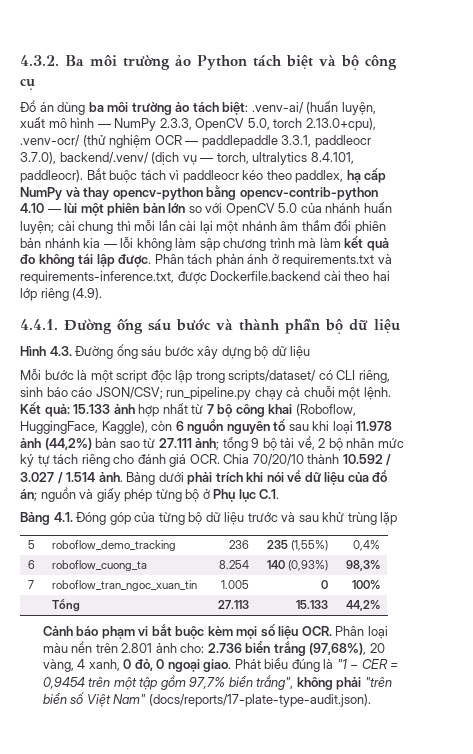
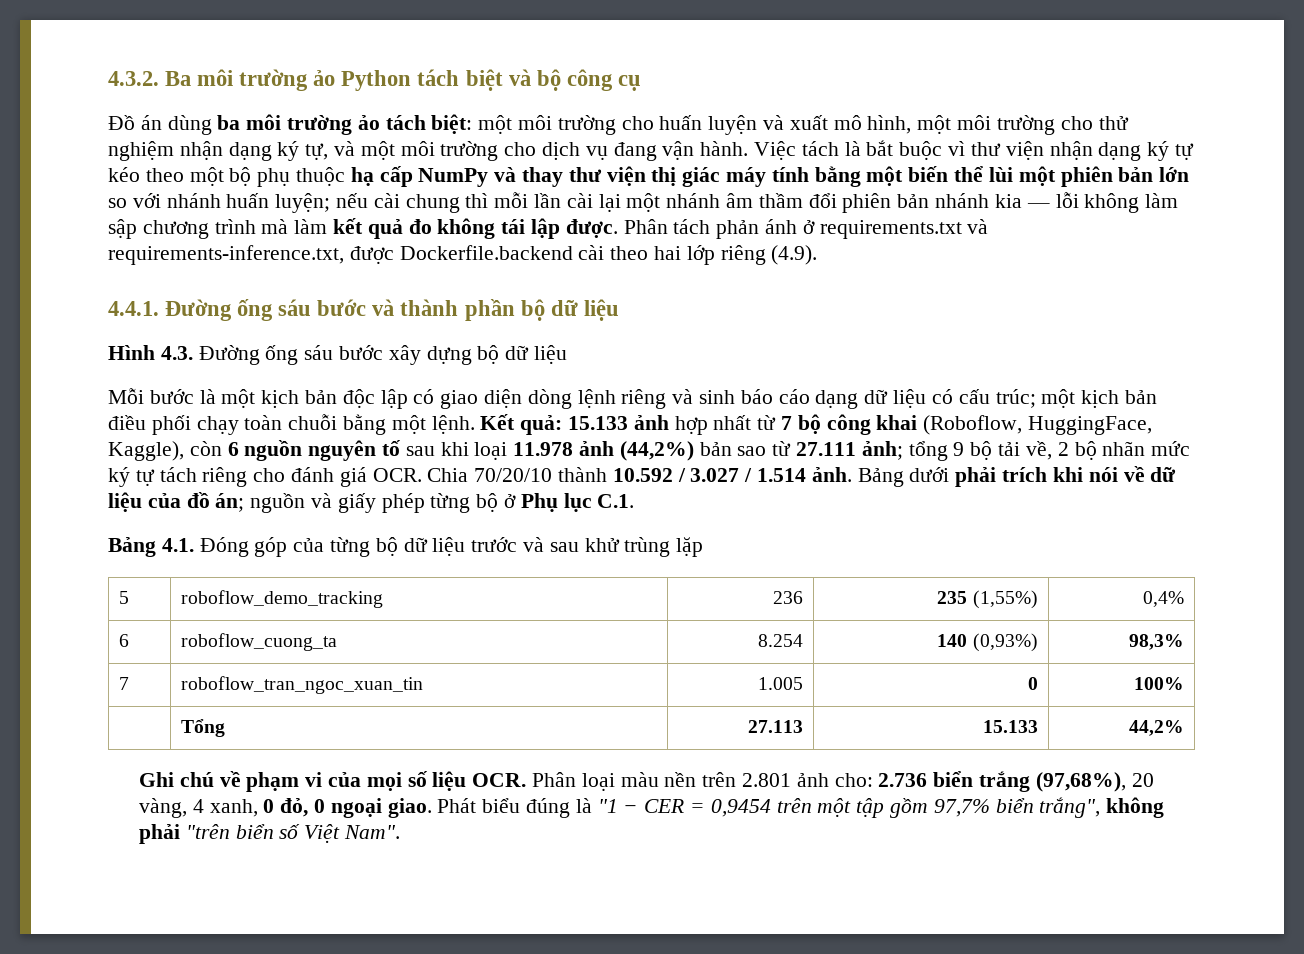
- Đồ án dùng ba môi trường ảo tách biệt: .venv-ai/ (huấn luyện, xuất mô hình — NumPy 2.3.3, OpenCV 5.0, torch 2.13.0+cpu), .venv-ocr/ (thử nghiệm OCR — paddlepaddle 3.3.1, paddleocr 3.7.0), backend/.venv/ (dịch vụ — torch, ultralytics 8.4.101, paddleocr). Bắt buộc tách vì paddleocr kéo theo paddlex, hạ cấp NumPy và thay opencv-python bằng opencv-contrib-python 4.10 — lùi một phiên bản lớn so với OpenCV 5.0 của nhánh huấn luyện; cài chung thì mỗi lần cài lại một nhánh âm thầm đổi phiên bản nhánh kia — lỗi không làm sập chương trình mà làm kết quả đo không tái lập được.
+ Đồ án dùng ba môi trường ảo tách biệt: một môi trường cho huấn luyện và xuất mô hình, một môi trường cho thử nghiệm nhận dạng ký tự, và một môi trường cho dịch vụ đang vận hành. Việc tách là bắt buộc vì thư viện nhận dạng ký tự kéo theo một bộ phụ thuộc hạ cấp NumPy và thay thư viện thị giác máy tính bằng một biến thể lùi một phiên bản lớn so với nhánh huấn luyện; nếu cài chung thì mỗi lần cài lại một nhánh âm thầm đổi phiên bản nhánh kia — lỗi không làm sập chương trình mà làm kết quả đo không tái lập được.
- Mỗi bước là một script độc lập trong scripts/dataset/ có CLI riêng, sinh báo cáo JSON/CSV; run_pipeline.py chạy cả chuỗi một lệnh.
+ Mỗi bước là một kịch bản độc lập có giao diện dòng lệnh riêng và sinh báo cáo dạng dữ liệu có cấu trúc; một kịch bản điều phối chạy toàn chuỗi bằng một lệnh.
- Cảnh báo phạm vi bắt buộc kèm mọi số liệu OCR. Phân loại màu nền trên 2.801 ảnh cho: 2.736 biển trắng (97,68%), 20 vàng, 4 xanh, 0 đỏ, 0 ngoại giao.
+ Ghi chú về phạm vi của mọi số liệu OCR. Phân loại màu nền trên 2.801 ảnh cho: 2.736 biển trắng (97,68%), 20 vàng, 4 xanh, 0 đỏ, 0 ngoại giao.
- Phát biểu đúng là "1 − CER = 0,9454 trên một tập gồm 97,7% biển trắng", không phải "trên biển số Việt Nam" (docs/reports/17-plate-type-audit.json).
+ Phát biểu đúng là "1 − CER = 0,9454 trên một tập gồm 97,7% biển trắng", không phải "trên biển số Việt Nam".

